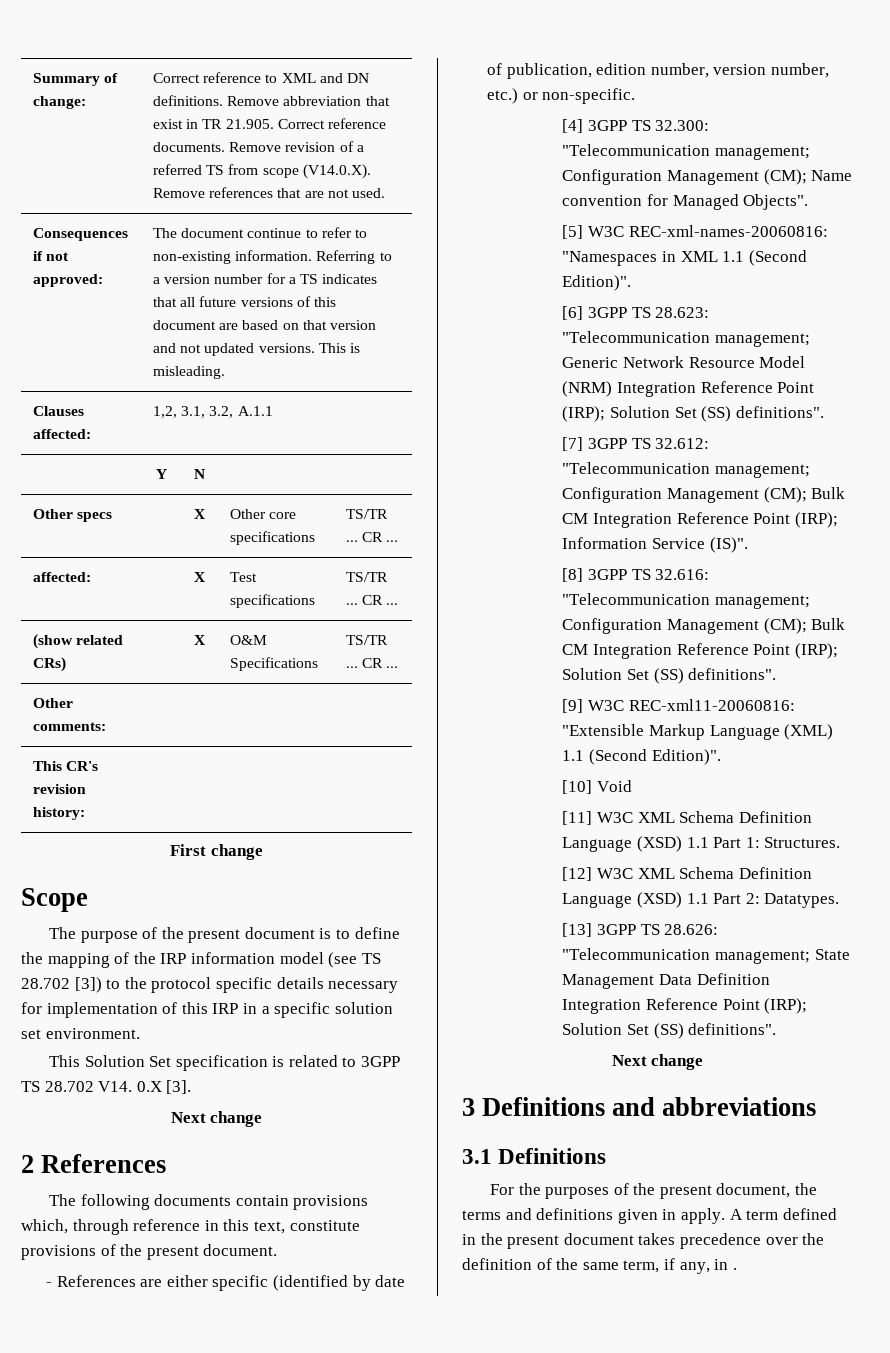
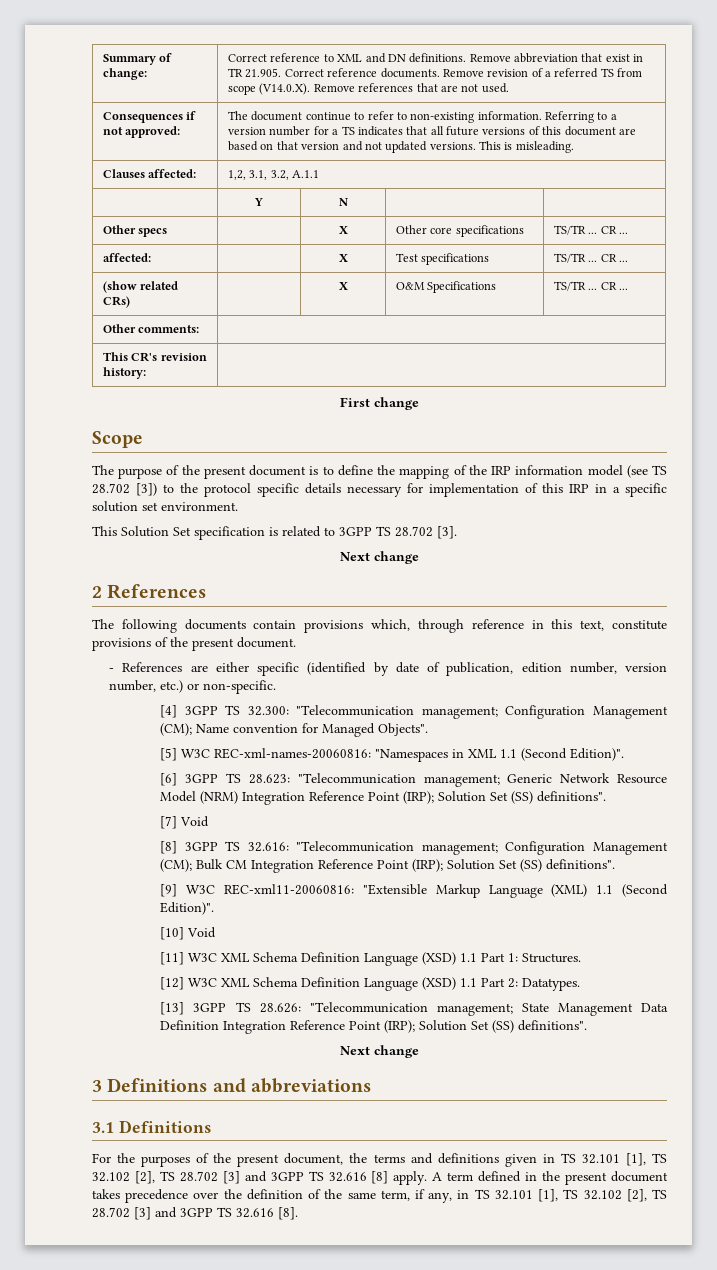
- This Solution Set specification is related to 3GPP TS 28.702 V14. 0.X [3].
+ This Solution Set specification is related to 3GPP TS 28.702 [3].
- [7] 3GPP TS 32.612: "Telecommunication management; Configuration Management (CM); Bulk CM Integration Reference Point (IRP); Information Service (IS)".
+ [7] Void
- For the purposes of the present document, the terms and definitions given in apply.
+ For the purposes of the present document, the terms and definitions given in TS 32.101 [1], TS 32.102 [2], TS 28.702 [3] and 3GPP TS 32.616 [8] apply.
- A term defined in the present document takes precedence over the definition of the same term, if any, in .
+ A term defined in the present document takes precedence over the definition of the same term, if any, in TS 32.101 [1], TS 32.102 [2], TS 28.702 [3] and 3GPP TS 32.616 [8].

